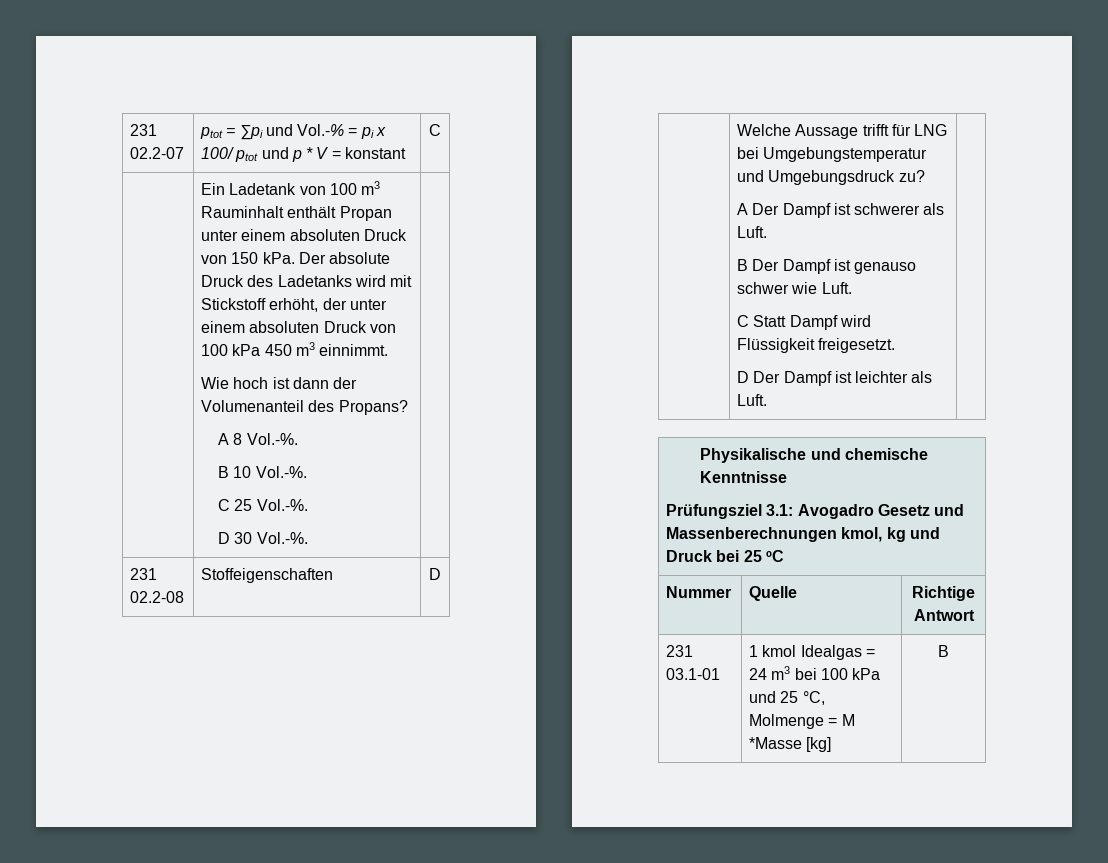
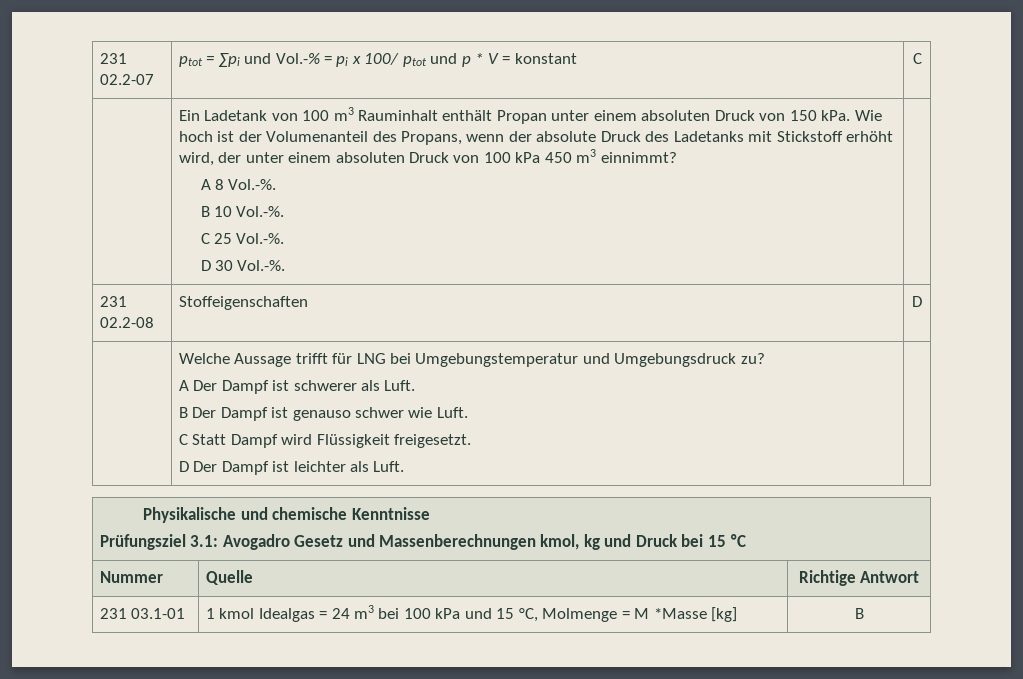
- Der absolute Druck des Ladetanks wird mit Stickstoff erhöht, der unter einem absoluten Druck von 100 kPa 450 m3 einnimmt.
- Wie hoch ist dann der Volumenanteil des Propans?
+ Wie hoch ist der Volumenanteil des Propans, wenn der absolute Druck des Ladetanks mit Stickstoff erhöht wird, der unter einem absoluten Druck von 100 kPa 450 m3 einnimmt?
  Physikalische und chemische Kenntnisse
- Prüfungsziel 3.1: Avogadro Gesetz und Massenberechnungen kmol, kg und Druck bei 25 ºC
+ Prüfungsziel 3.1: Avogadro Gesetz und Massenberechnungen kmol, kg und Druck bei 15 ºC
- 231 03.1-01 | 1 kmol Idealgas = 24 m3 bei 100 kPa und 25 °C, Molmenge = M *Masse [kg] | B
+ 231 03.1-01 | 1 kmol Idealgas = 24 m3 bei 100 kPa und 15 °C, Molmenge = M *Masse [kg] | B

